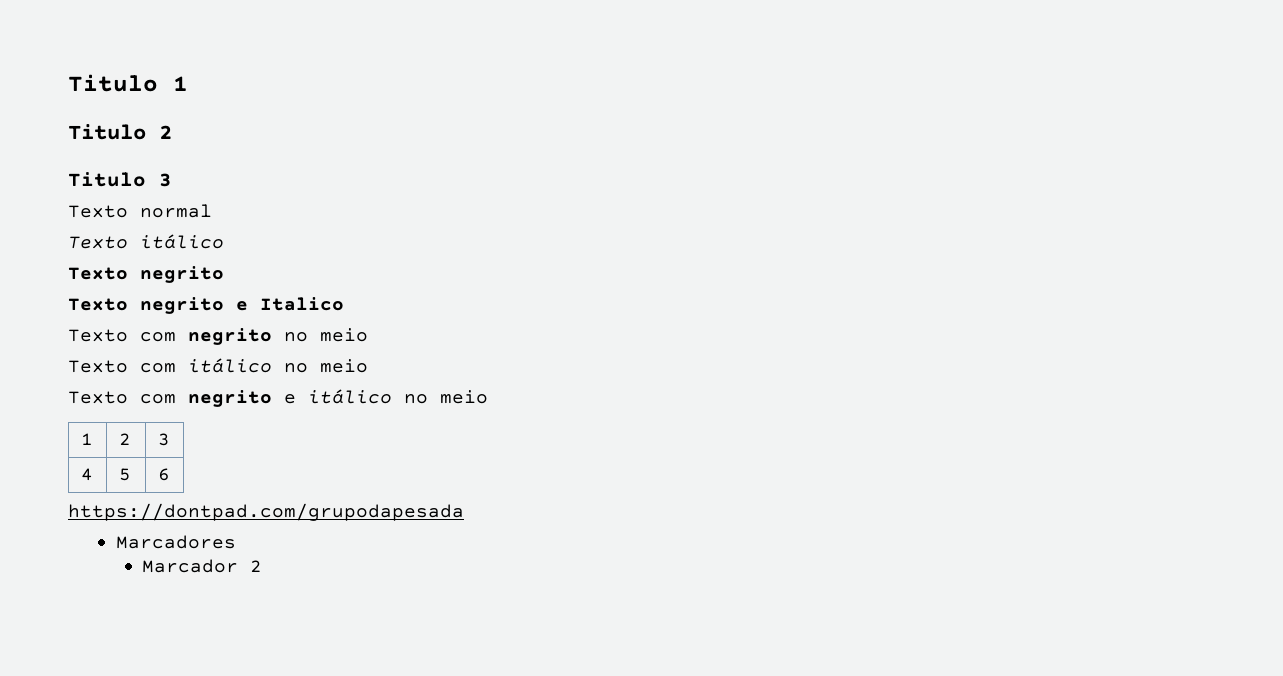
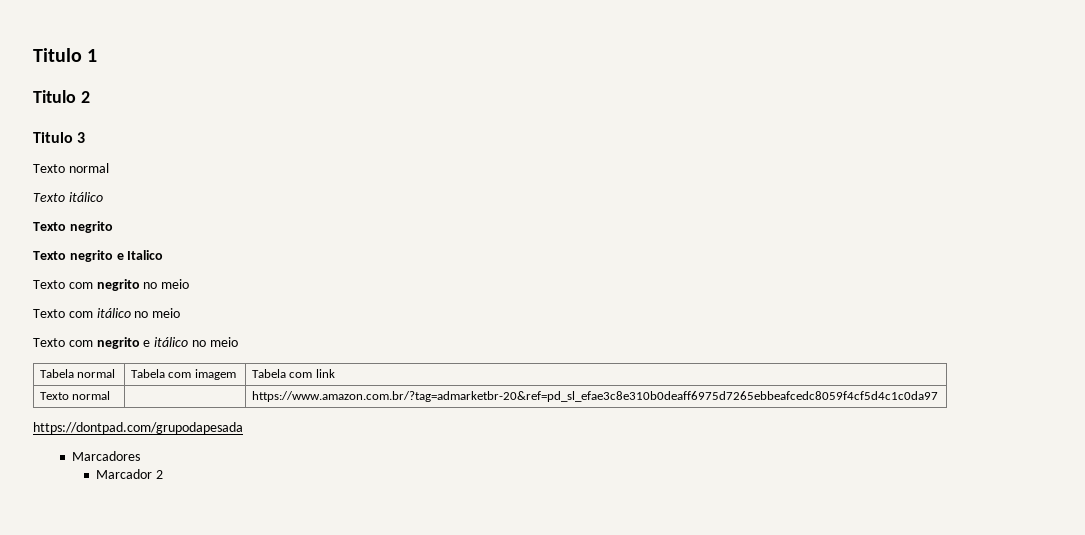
- 1 | 2 | 3
- 4 | 5 | 6
+ Tabela normal | Tabela com imagem | Tabela com link
+ Texto normal | | https://www.amazon.com.br/?tag=admarketbr-20&ref=pd_sl_efae3c8e310b0deaff6975d7265ebbeafcedc8059f4cf5d4c1c0da97

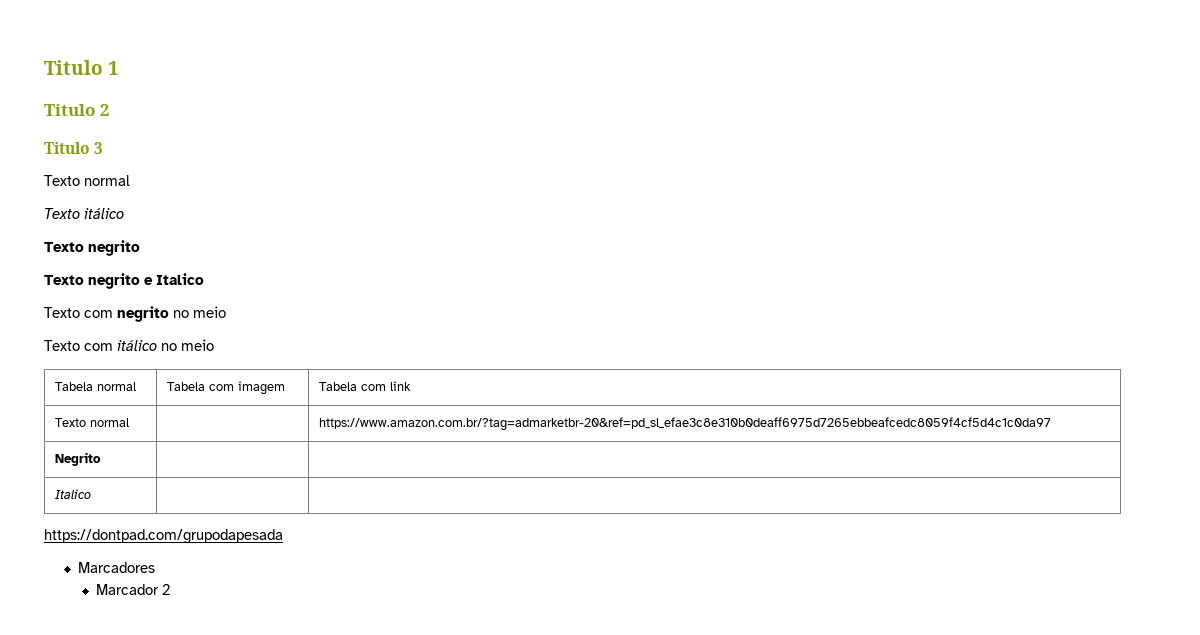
- Texto com negrito e itálico no meio
+ Negrito | |
+ Italico | |

